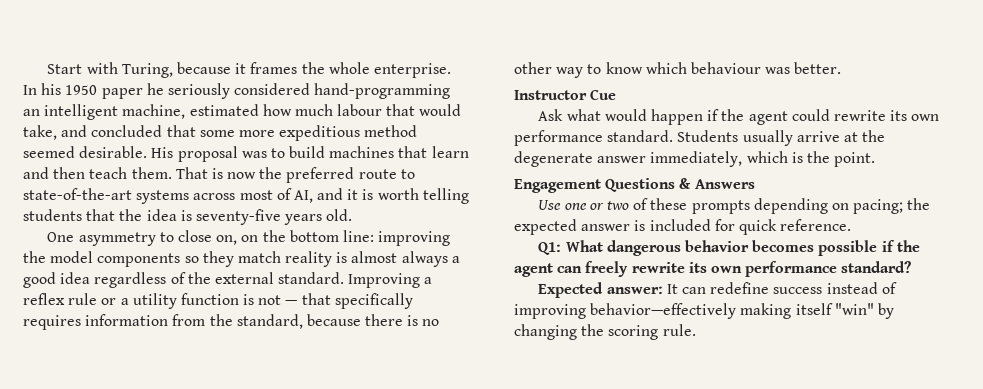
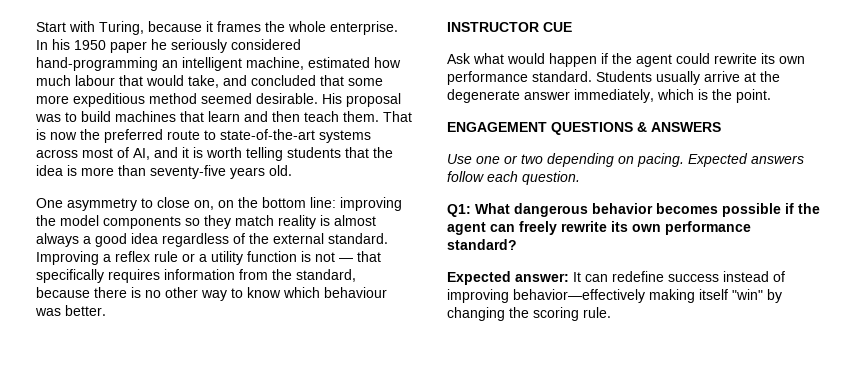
- That is now the preferred route to state-of-the-art systems across most of AI, and it is worth telling students that the idea is seventy-five years old.
+ That is now the preferred route to state-of-the-art systems across most of AI, and it is worth telling students that the idea is more than seventy-five years old.
- Instructor Cue
+ INSTRUCTOR CUE
- Engagement Questions & Answers
+ ENGAGEMENT QUESTIONS & ANSWERS
- Use one or two of these prompts depending on pacing; the expected answer is included for quick reference.
+ Use one or two depending on pacing. Expected answers follow each question.

